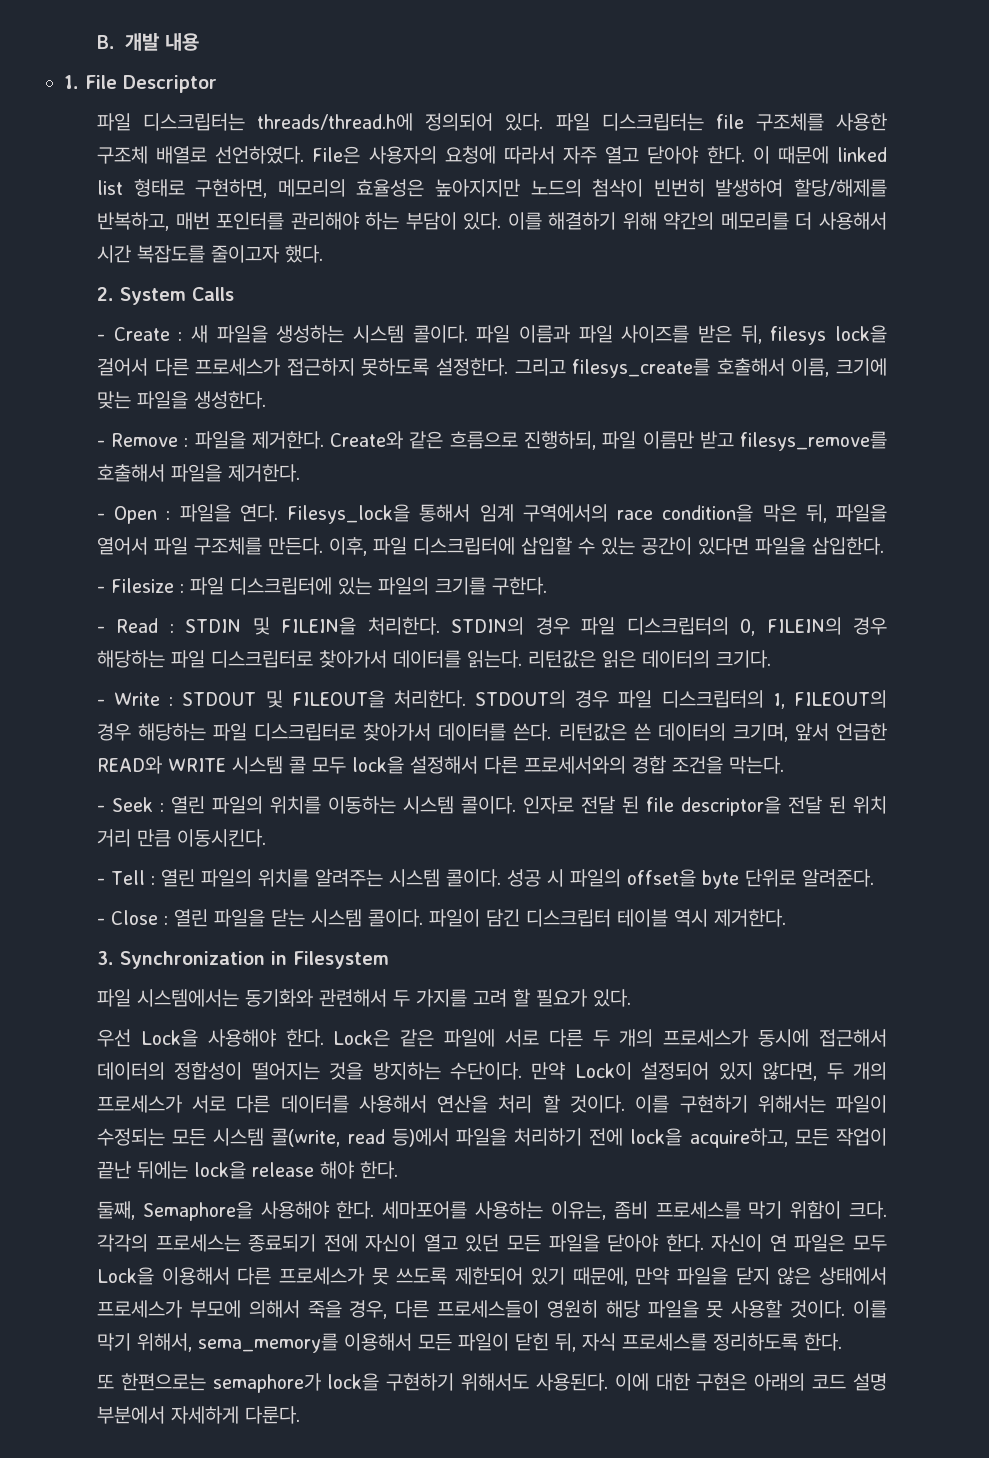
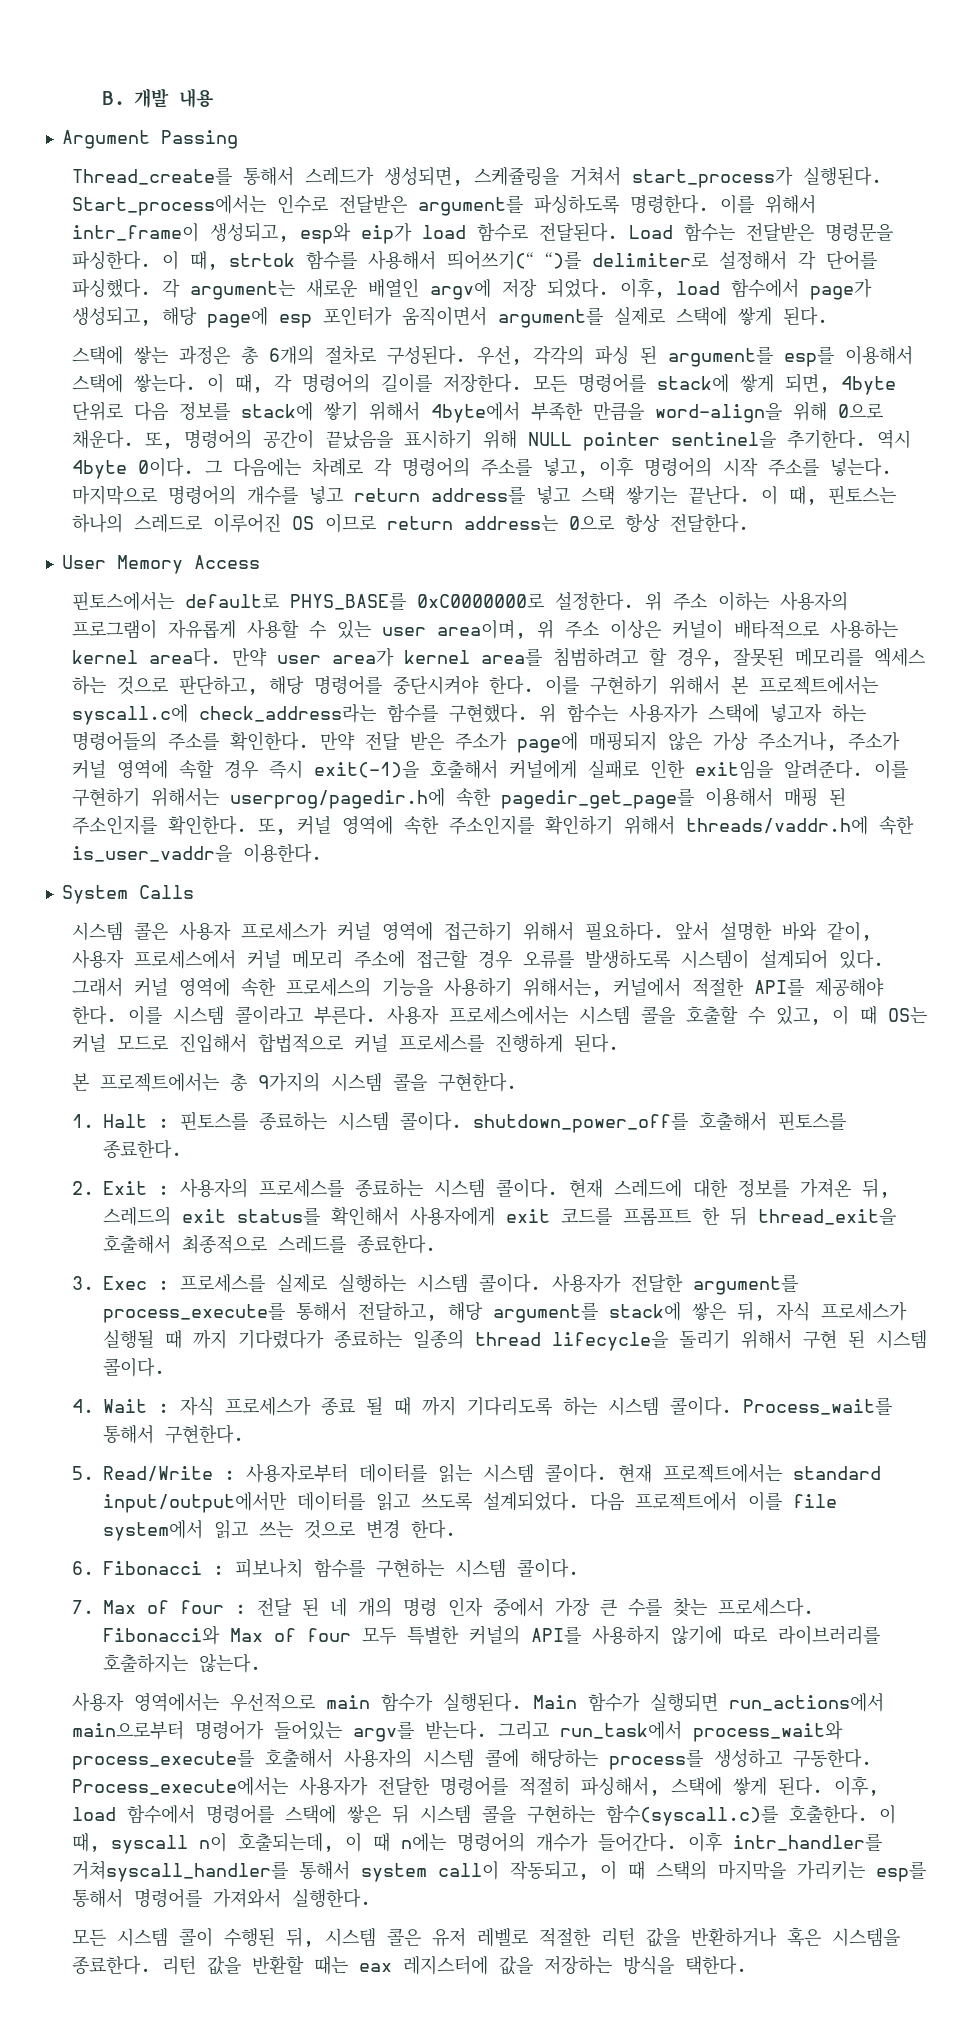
- 1. File Descriptor
- 파일 디스크립터는 threads/thread.h에 정의되어 있다. 파일 디스크립터는 file 구조체를 사용한 구조체 배열로 선언하였다. File은 사용자의 요청에 따라서 자주 열고 닫아야 한다. 이 때문에 linked list 형태로 구현하면, 메모리의 효율성은 높아지지만 노드의 첨삭이 빈번히 발생하여 할당/해제를 반복하고, 매번 포인터를 관리해야 하는 부담이 있다. 이를 해결하기 위해 약간의 메모리를 더 사용해서 시간 복잡도를 줄이고자 했다.
- 2. System Calls
- - Create : 새 파일을 생성하는 시스템 콜이다. 파일 이름과 파일 사이즈를 받은 뒤, filesys lock을 걸어서 다른 프로세스가 접근하지 못하도록 설정한다. 그리고 filesys_create를 호출해서 이름, 크기에 맞는 파일을 생성한다.
- - Remove : 파일을 제거한다. Create와 같은 흐름으로 진행하되, 파일 이름만 받고 filesys_remove를 호출해서 파일을 제거한다.
- - Open : 파일을 연다. Filesys_lock을 통해서 임계 구역에서의 race condition을 막은 뒤, 파일을 열어서 파일 구조체를 만든다. 이후, 파일 디스크립터에 삽입할 수 있는 공간이 있다면 파일을 삽입한다.
- - Filesize : 파일 디스크립터에 있는 파일의 크기를 구한다.
- - Read : STDIN 및 FILEIN을 처리한다. STDIN의 경우 파일 디스크립터의 0, FILEIN의 경우 해당하는 파일 디스크립터로 찾아가서 데이터를 읽는다. 리턴값은 읽은 데이터의 크기다.
- - Write : STDOUT 및 FILEOUT을 처리한다. STDOUT의 경우 파일 디스크립터의 1, FILEOUT의 경우 해당하는 파일 디스크립터로 찾아가서 데이터를 쓴다. 리턴값은 쓴 데이터의 크기며, 앞서 언급한 READ와 WRITE 시스템 콜 모두 lock을 설정해서 다른 프로세서와의 경합 조건을 막는다.
- - Seek : 열린 파일의 위치를 이동하는 시스템 콜이다. 인자로 전달 된 file descriptor을 전달 된 위치 거리 만큼 이동시킨다.
- - Tell : 열린 파일의 위치를 알려주는 시스템 콜이다. 성공 시 파일의 offset을 byte 단위로 알려준다.
- - Close : 열린 파일을 닫는 시스템 콜이다. 파일이 담긴 디스크립터 테이블 역시 제거한다.
- 3. Synchronization in Filesystem
- 파일 시스템에서는 동기화와 관련해서 두 가지를 고려 할 필요가 있다.
- 우선 Lock을 사용해야 한다. Lock은 같은 파일에 서로 다른 두 개의 프로세스가 동시에 접근해서 데이터의 정합성이 떨어지는 것을 방지하는 수단이다. 만약 Lock이 설정되어 있지 않다면, 두 개의 프로세스가 서로 다른 데이터를 사용해서 연산을 처리 할 것이다. 이를 구현하기 위해서는 파일이 수정되는 모든 시스템 콜(write, read 등)에서 파일을 처리하기 전에 lock을 acquire하고, 모든 작업이 끝난 뒤에는 lock을 release 해야 한다.
- 둘째, Semaphore을 사용해야 한다. 세마포어를 사용하는 이유는, 좀비 프로세스를 막기 위함이 크다. 각각의 프로세스는 종료되기 전에 자신이 열고 있던 모든 파일을 닫아야 한다. 자신이 연 파일은 모두 Lock을 이용해서 다른 프로세스가 못 쓰도록 제한되어 있기 때문에, 만약 파일을 닫지 않은 상태에서 프로세스가 부모에 의해서 죽을 경우, 다른 프로세스들이 영원히 해당 파일을 못 사용할 것이다. 이를 막기 위해서, sema_memory를 이용해서 모든 파일이 닫힌 뒤, 자식 프로세스를 정리하도록 한다.
- 또 한편으로는 semaphore가 lock을 구현하기 위해서도 사용된다. 이에 대한 구현은 아래의 코드 설명 부분에서 자세하게 다룬다.
+ Argument Passing
+ Thread_create를 통해서 스레드가 생성되면, 스케쥴링을 거쳐서 start_process가 실행된다. Start_process에서는 인수로 전달받은 argument를 파싱하도록 명령한다. 이를 위해서 intr_frame이 생성되고, esp와 eip가 load 함수로 전달된다. Load 함수는 전달받은 명령문을 파싱한다. 이 때, strtok 함수를 사용해서 띄어쓰기(“ “)를 delimiter로 설정해서 각 단어를 파싱했다. 각 argument는 새로운 배열인 argv에 저장 되었다. 이후, load 함수에서 page가 생성되고, 해당 page에 esp 포인터가 움직이면서 argument를 실제로 스택에 쌓게 된다.
+ 스택에 쌓는 과정은 총 6개의 절차로 구성된다. 우선, 각각의 파싱 된 argument를 esp를 이용해서 스택에 쌓는다. 이 때, 각 명령어의 길이를 저장한다. 모든 명령어를 stack에 쌓게 되면, 4byte 단위로 다음 정보를 stack에 쌓기 위해서 4byte에서 부족한 만큼을 word-align을 위해 0으로 채운다. 또, 명령어의 공간이 끝났음을 표시하기 위해 NULL pointer sentinel을 추기한다. 역시 4byte 0이다. 그 다음에는 차례로 각 명령어의 주소를 넣고, 이후 명령어의 시작 주소를 넣는다. 마지막으로 명령어의 개수를 넣고 return address를 넣고 스택 쌓기는 끝난다. 이 때, 핀토스는 하나의 스레드로 이루어진 OS 이므로 return address는 0으로 항상 전달한다.
+ User Memory Access
+ 핀토스에서는 default로 PHYS_BASE를 0xC0000000로 설정한다. 위 주소 이하는 사용자의 프로그램이 자유롭게 사용할 수 있는 user area이며, 위 주소 이상은 커널이 배타적으로 사용하는 kernel area다. 만약 user area가 kernel area를 침범하려고 할 경우, 잘못된 메모리를 엑세스 하는 것으로 판단하고, 해당 명령어를 중단시켜야 한다. 이를 구현하기 위해서 본 프로젝트에서는 syscall.c에 check_address라는 함수를 구현했다. 위 함수는 사용자가 스택에 넣고자 하는 명령어들의 주소를 확인한다. 만약 전달 받은 주소가 page에 매핑되지 않은 가상 주소거나, 주소가 커널 영역에 속할 경우 즉시 exit(-1)을 호출해서 커널에게 실패로 인한 exit임을 알려준다. 이를 구현하기 위해서는 userprog/pagedir.h에 속한 pagedir_get_page를 이용해서 매핑 된 주소인지를 확인한다. 또, 커널 영역에 속한 주소인지를 확인하기 위해서 threads/vaddr.h에 속한 is_user_vaddr을 이용한다.
+ System Calls
+ 시스템 콜은 사용자 프로세스가 커널 영역에 접근하기 위해서 필요하다. 앞서 설명한 바와 같이, 사용자 프로세스에서 커널 메모리 주소에 접근할 경우 오류를 발생하도록 시스템이 설계되어 있다. 그래서 커널 영역에 속한 프로세스의 기능을 사용하기 위해서는, 커널에서 적절한 API를 제공해야 한다. 이를 시스템 콜이라고 부른다. 사용자 프로세스에서는 시스템 콜을 호출할 수 있고, 이 때 OS는 커널 모드로 진입해서 합법적으로 커널 프로세스를 진행하게 된다.
+ 본 프로젝트에서는 총 9가지의 시스템 콜을 구현한다.
+ 1. Halt : 핀토스를 종료하는 시스템 콜이다. shutdown_power_off를 호출해서 핀토스를 종료한다.
+ 2. Exit : 사용자의 프로세스를 종료하는 시스템 콜이다. 현재 스레드에 대한 정보를 가져온 뒤, 스레드의 exit status를 확인해서 사용자에게 exit 코드를 프롬프트 한 뒤 thread_exit을 호출해서 최종적으로 스레드를 종료한다.
+ 3. Exec : 프로세스를 실제로 실행하는 시스템 콜이다. 사용자가 전달한 argument를 process_execute를 통해서 전달하고, 해당 argument를 stack에 쌓은 뒤, 자식 프로세스가 실행될 때 까지 기다렸다가 종료하는 일종의 thread lifecycle을 돌리기 위해서 구현 된 시스템 콜이다.
+ 4. Wait : 자식 프로세스가 종료 될 때 까지 기다리도록 하는 시스템 콜이다. Process_wait를 통해서 구현한다.
+ 5. Read/Write : 사용자로부터 데이터를 읽는 시스템 콜이다. 현재 프로젝트에서는 standard input/output에서만 데이터를 읽고 쓰도록 설계되었다. 다음 프로젝트에서 이를 file system에서 읽고 쓰는 것으로 변경 한다.
+ 6. Fibonacci : 피보나치 함수를 구현하는 시스템 콜이다.
+ 7. Max of four : 전달 된 네 개의 명령 인자 중에서 가장 큰 수를 찾는 프로세스다. Fibonacci와 Max of four 모두 특별한 커널의 API를 사용하지 않기에 따로 라이브러리를 호출하지는 않는다.
+ 사용자 영역에서는 우선적으로 main 함수가 실행된다. Main 함수가 실행되면 run_actions에서 main으로부터 명령어가 들어있는 argv를 받는다. 그리고 run_task에서 process_wait와 process_execute를 호출해서 사용자의 시스템 콜에 해당하는 process를 생성하고 구동한다. Process_execute에서는 사용자가 전달한 명령어를 적절히 파싱해서, 스택에 쌓게 된다. 이후, load 함수에서 명령어를 스택에 쌓은 뒤 시스템 콜을 구현하는 함수(syscall.c)를 호출한다. 이 때, syscall n이 호출되는데, 이 때 n에는 명령어의 개수가 들어간다. 이후 intr_handler를 거쳐syscall_handler를 통해서 system call이 작동되고, 이 때 스택의 마지막을 가리키는 esp를 통해서 명령어를 가져와서 실행한다.
+ 모든 시스템 콜이 수행된 뒤, 시스템 콜은 유저 레벨로 적절한 리턴 값을 반환하거나 혹은 시스템을 종료한다. 리턴 값을 반환할 때는 eax 레지스터에 값을 저장하는 방식을 택한다.

